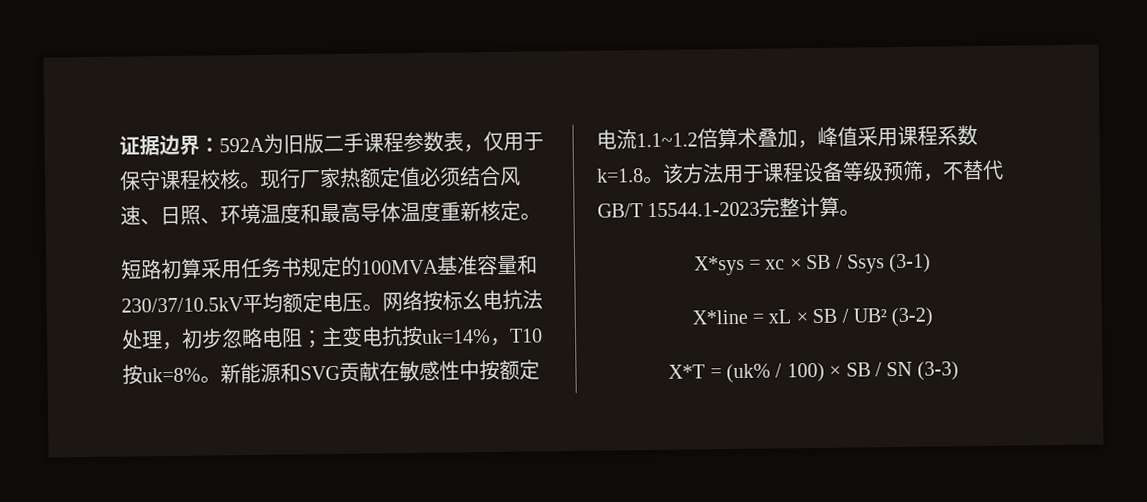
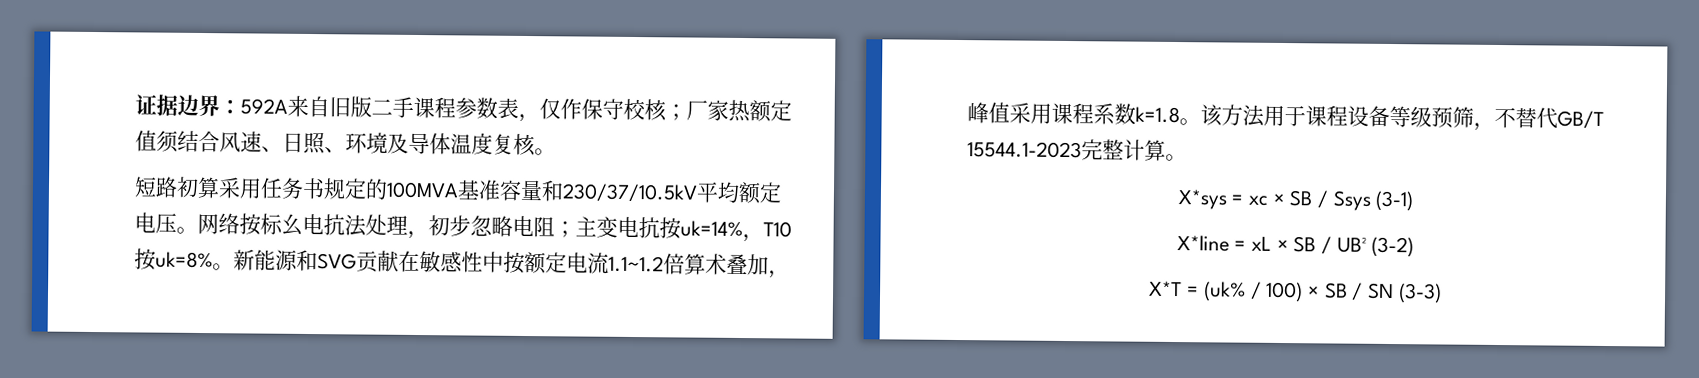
- 证据边界：592A为旧版二手课程参数表，仅用于保守课程校核。现行厂家热额定值必须结合风速、日照、环境温度和最高导体温度重新核定。
+ 证据边界：592A来自旧版二手课程参数表，仅作保守校核；厂家热额定值须结合风速、日照、环境及导体温度复核。

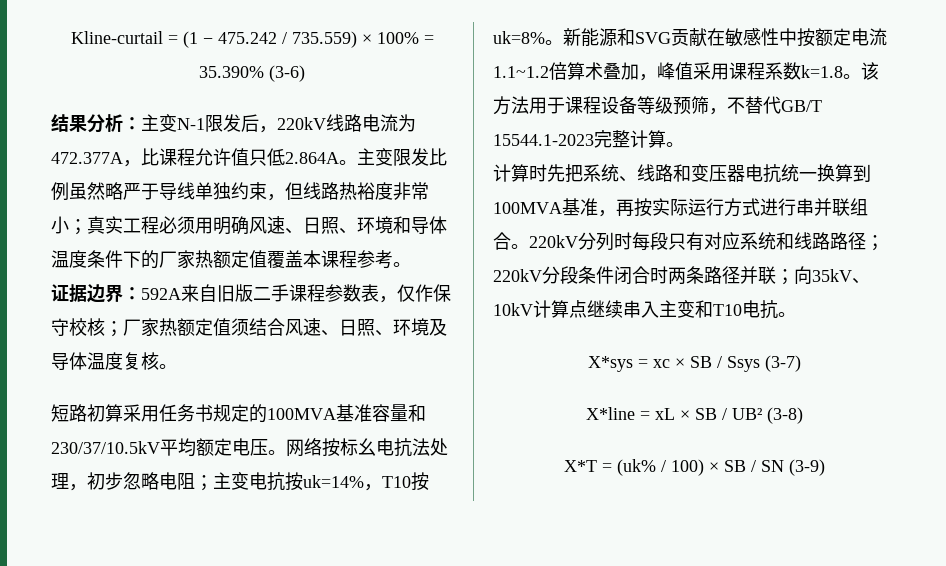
+ Kline-curtail = (1 − 475.242 / 735.559) × 100% = 35.390% (3-6)
+ 结果分析：主变N-1限发后，220kV线路电流为472.377A，比课程允许值只低2.864A。主变限发比例虽然略严于导线单独约束，但线路热裕度非常小；真实工程必须用明确风速、日照、环境和导体温度条件下的厂家热额定值覆盖本课程参考。
+ 计算时先把系统、线路和变压器电抗统一换算到100MVA基准，再按实际运行方式进行串并联组合。220kV分列时每段只有对应系统和线路路径；220kV分段条件闭合时两条路径并联；向35kV、10kV计算点继续串入主变和T10电抗。
- X*sys = xc × SB / Ssys (3-1)
+ X*sys = xc × SB / Ssys (3-7)
- X*line = xL × SB / UB² (3-2)
+ X*line = xL × SB / UB² (3-8)
- X*T = (uk% / 100) × SB / SN (3-3)
+ X*T = (uk% / 100) × SB / SN (3-9)

